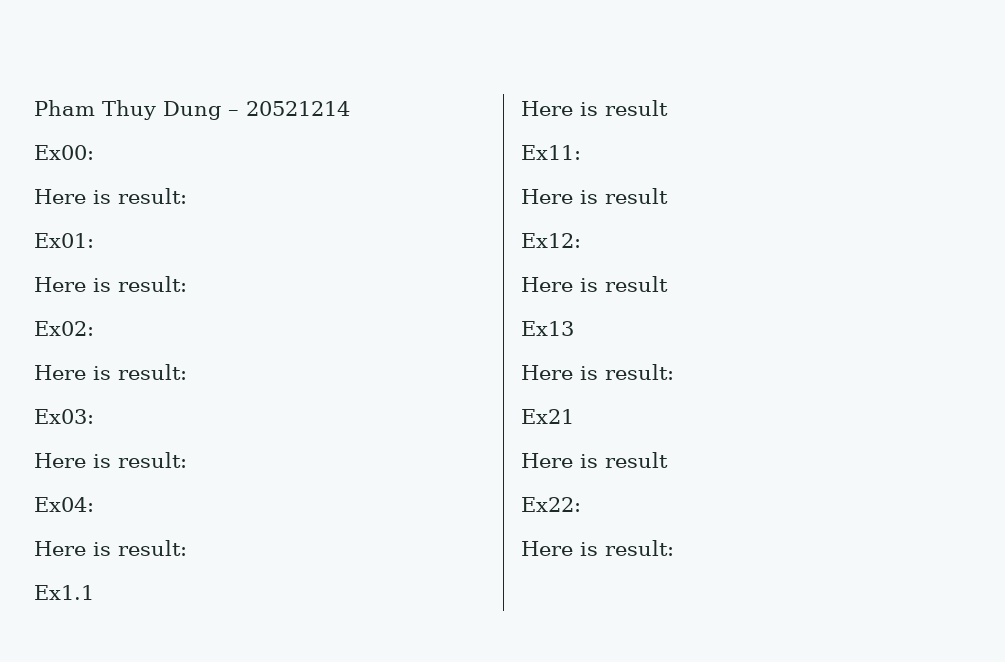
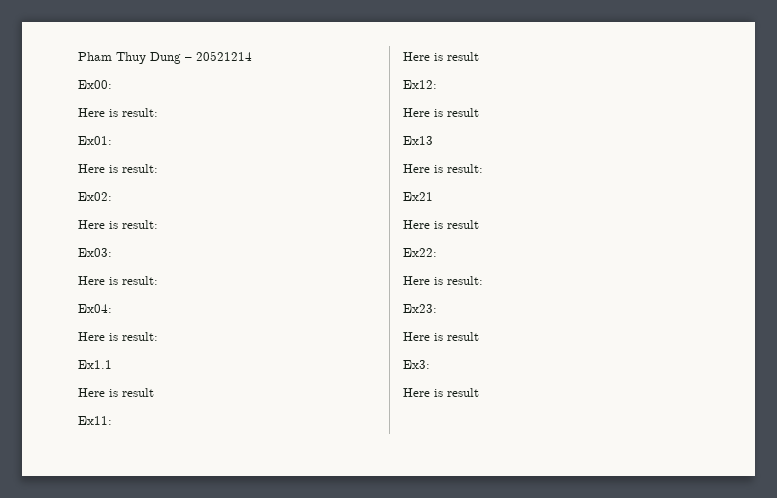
+ Ex23:
+ Here is result
+ Ex3:
+ Here is result

